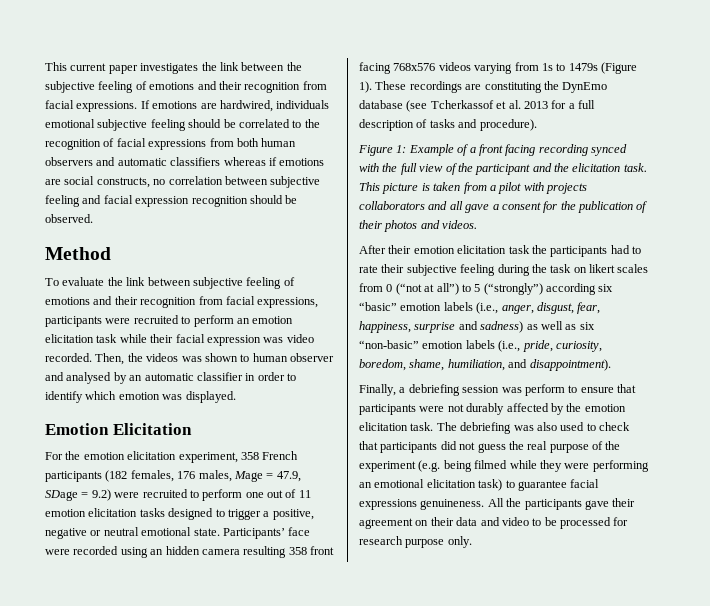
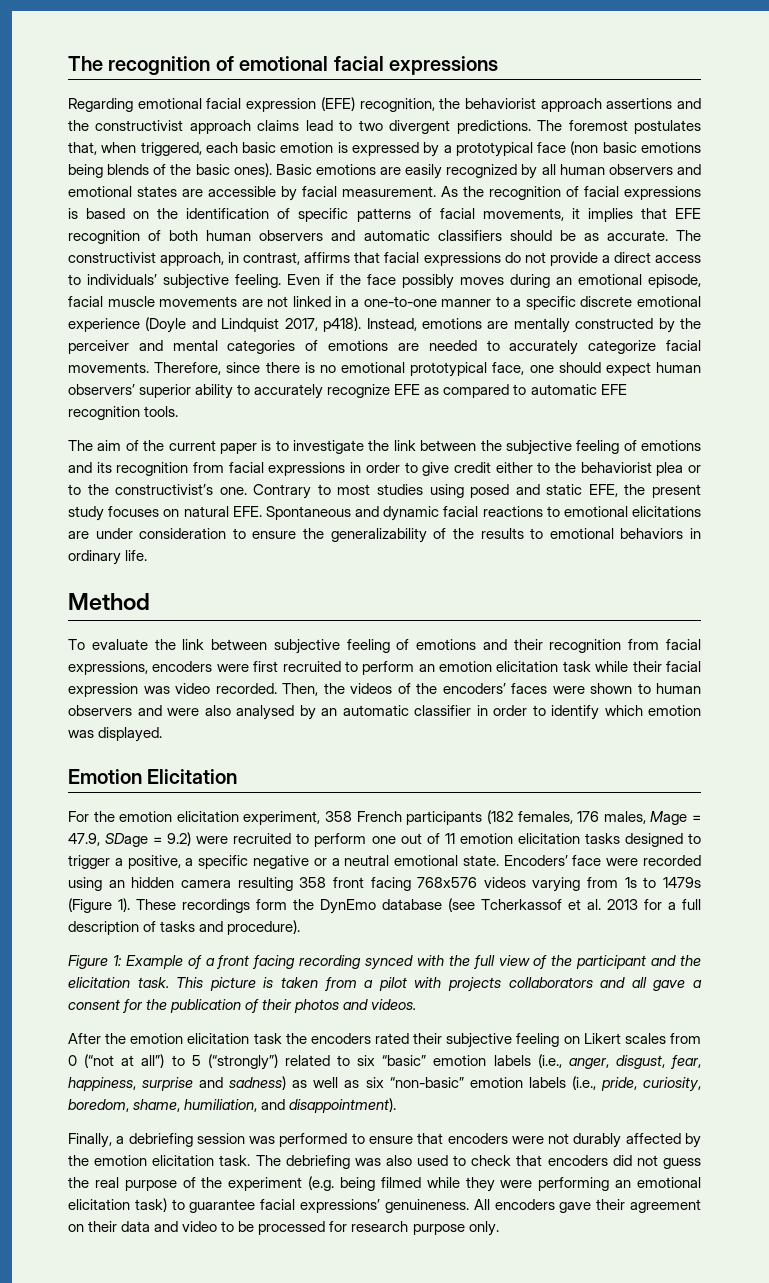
- This current paper investigates the link between the subjective feeling of emotions and their recognition from facial expressions. If emotions are hardwired, individuals emotional subjective feeling should be correlated to the recognition of facial expressions from both human observers and automatic classifiers whereas if emotions are social constructs, no correlation between subjective feeling and facial expression recognition should be observed.
+ The recognition of emotional facial expressions
+ Regarding emotional facial expression (EFE) recognition, the behaviorist approach assertions and the constructivist approach claims lead to two divergent predictions. The foremost postulates that, when triggered, each basic emotion is expressed by a prototypical face (non basic emotions being blends of the basic ones). Basic emotions are easily recognized by all human observers and emotional states are accessible by facial measurement. As the recognition of facial expressions is based on the identification of specific patterns of facial movements, it implies that EFE recognition of both human observers and automatic classifiers should be as accurate. The constructivist approach, in contrast, affirms that facial expressions do not provide a direct access to individuals’ subjective feeling. Even if the face possibly moves during an emotional episode, facial muscle movements are not linked in a one-to-one manner to a specific discrete emotional experience (Doyle and Lindquist 2017, p418). Instead, emotions are mentally constructed by the perceiver and mental categories of emotions are needed to accurately categorize facial movements. Therefore, since there is no emotional prototypical face, one should expect human observers’ superior ability to accurately recognize EFE as compared to automatic EFE recognition tools.
+ The aim of the current paper is to investigate the link between the subjective feeling of emotions and its recognition from facial expressions in order to give credit either to the behaviorist plea or to the constructivist’s one. Contrary to most studies using posed and static EFE, the present study focuses on natural EFE. Spontaneous and dynamic facial reactions to emotional elicitations are under consideration to ensure the generalizability of the results to emotional behaviors in ordinary life.
- To evaluate the link between subjective feeling of emotions and their recognition from facial expressions, participants were recruited to perform an emotion elicitation task while their facial expression was video recorded.
+ To evaluate the link between subjective feeling of emotions and their recognition from facial expressions, encoders were first recruited to perform an emotion elicitation task while their facial expression was video recorded.
- Then, the videos was shown to human observer and analysed by an automatic classifier in order to identify which emotion was displayed.
+ Then, the videos of the encoders’ faces were shown to human observers and were also analysed by an automatic classifier in order to identify which emotion was displayed.
- For the emotion elicitation experiment, 358 French participants (182 females, 176 males, Mage = 47.9, SDage = 9.2) were recruited to perform one out of 11 emotion elicitation tasks designed to trigger a positive, negative or neutral emotional state.
+ For the emotion elicitation experiment, 358 French participants (182 females, 176 males, Mage = 47.9, SDage = 9.2) were recruited to perform one out of 11 emotion elicitation tasks designed to trigger a positive, a specific negative or a neutral emotional state.
- Participants’ face were recorded using an hidden camera resulting 358 front facing 768x576 videos varying from 1s to 1479s (Figure 1).
+ Encoders’ face were recorded using an hidden camera resulting 358 front facing 768x576 videos varying from 1s to 1479s (Figure 1).
- These recordings are constituting the DynEmo database (see Tcherkassof et al. 2013 for a full description of tasks and procedure).
+ These recordings form the DynEmo database (see Tcherkassof et al. 2013 for a full description of tasks and procedure).
- After their emotion elicitation task the participants had to rate their subjective feeling during the task on likert scales from 0 (“not at all”) to 5 (“strongly”) according six “basic” emotion labels (i.e., anger, disgust, fear, happiness, surprise and sadness) as well as six “non-basic” emotion labels (i.e., pride, curiosity, boredom, shame, humiliation, and disappointment).
+ After the emotion elicitation task the encoders rated their subjective feeling on Likert scales from 0 (“not at all”) to 5 (“strongly”) related to six “basic” emotion labels (i.e., anger, disgust, fear, happiness, surprise and sadness) as well as six “non-basic” emotion labels (i.e., pride, curiosity, boredom, shame, humiliation, and disappointment).
- Finally, a debriefing session was perform to ensure that participants were not durably affected by the emotion elicitation task.
+ Finally, a debriefing session was performed to ensure that encoders were not durably affected by the emotion elicitation task.
- The debriefing was also used to check that participants did not guess the real purpose of the experiment (e.g. being filmed while they were performing an emotional elicitation task) to guarantee facial expressions genuineness.
+ The debriefing was also used to check that encoders did not guess the real purpose of the experiment (e.g. being filmed while they were performing an emotional elicitation task) to guarantee facial expressions’ genuineness.
- All the participants gave their agreement on their data and video to be processed for research purpose only.
+ All encoders gave their agreement on their data and video to be processed for research purpose only.

